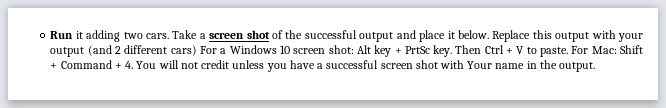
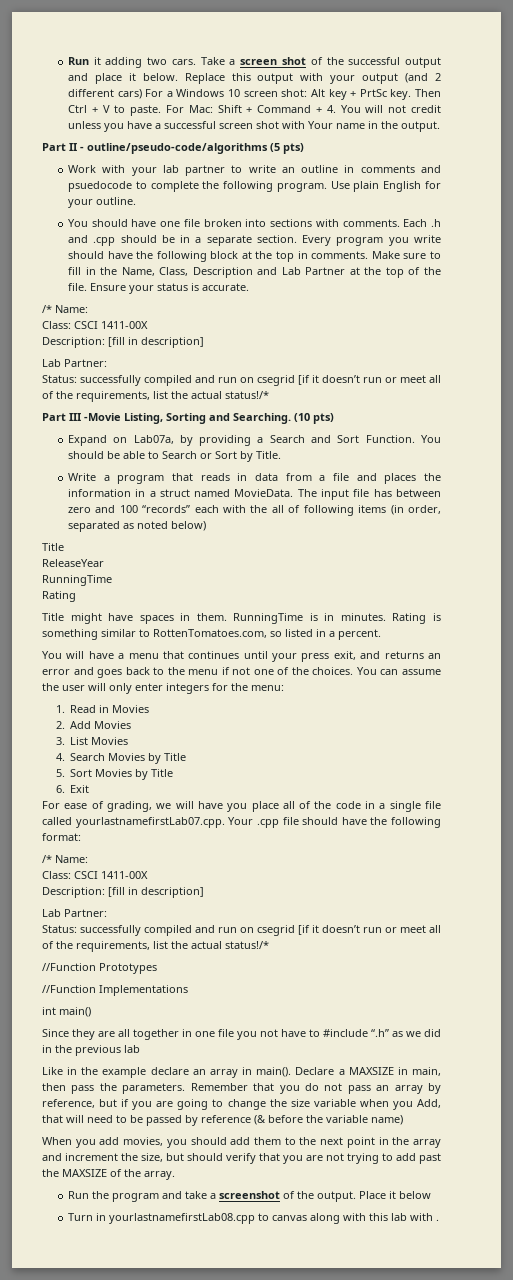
+ Part II - outline/pseudo-code/algorithms (5 pts)
+ Work with your lab partner to write an outline in comments and psuedocode to complete the following program. Use plain English for your outline.
+ You should have one file broken into sections with comments. Each .h and .cpp should be in a separate section. Every program you write should have the following block at the top in comments. Make sure to fill in the Name, Class, Description and Lab Partner at the top of the file. Ensure your status is accurate.
+ /* Name:
+ Class: CSCI 1411-00X
+ Description: [fill in description]
+ Lab Partner:
+ Status: successfully compiled and run on csegrid [if it doesn’t run or meet all of the requirements, list the actual status!/*
+ Part III -Movie Listing, Sorting and Searching. (10 pts)
+ Expand on Lab07a, by providing a Search and Sort Function. You should be able to Search or Sort by Title.
+ Write a program that reads in data from a file and places the information in a struct named MovieData. The input file has between zero and 100 “records” each with the all of following items (in order, separated as noted below)
+ Title
+ ReleaseYear
+ RunningTime
+ Rating
+ Title might have spaces in them. RunningTime is in minutes. Rating is something similar to RottenTomatoes.com, so listed in a percent.
+ You will have a menu that continues until your press exit, and returns an error and goes back to the menu if not one of the choices. You can assume the user will only enter integers for the menu:
+ 1. Read in Movies
+ 2. Add Movies
+ 3. List Movies
+ 4. Search Movies by Title
+ 5. Sort Movies by Title
+ 6. Exit
+ For ease of grading, we will have you place all of the code in a single file called yourlastnamefirstLab07.cpp. Your .cpp file should have the following format:
+ /* Name:
+ Class: CSCI 1411-00X
+ Description: [fill in description]
+ Lab Partner:
+ Status: successfully compiled and run on csegrid [if it doesn’t run or meet all of the requirements, list the actual status!/*
+ //Function Prototypes
+ //Function Implementations
+ int main()
+ Since they are all together in one file you not have to #include “.h” as we did in the previous lab
+ Like in the example declare an array in main(). Declare a MAXSIZE in main, then pass the parameters. Remember that you do not pass an array by reference, but if you are going to change the size variable when you Add, that will need to be passed by reference (& before the variable name)
+ When you add movies, you should add them to the next point in the array and increment the size, but should verify that you are not trying to add past the MAXSIZE of the array.
+ Run the program and take a screenshot of the output. Place it below
+ Turn in yourlastnamefirstLab08.cpp to canvas along with this lab with .

